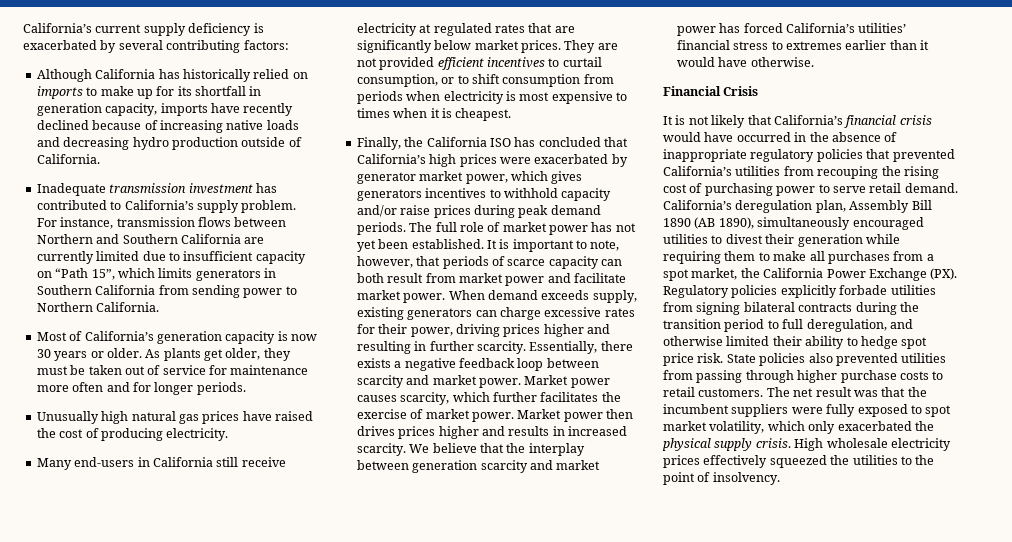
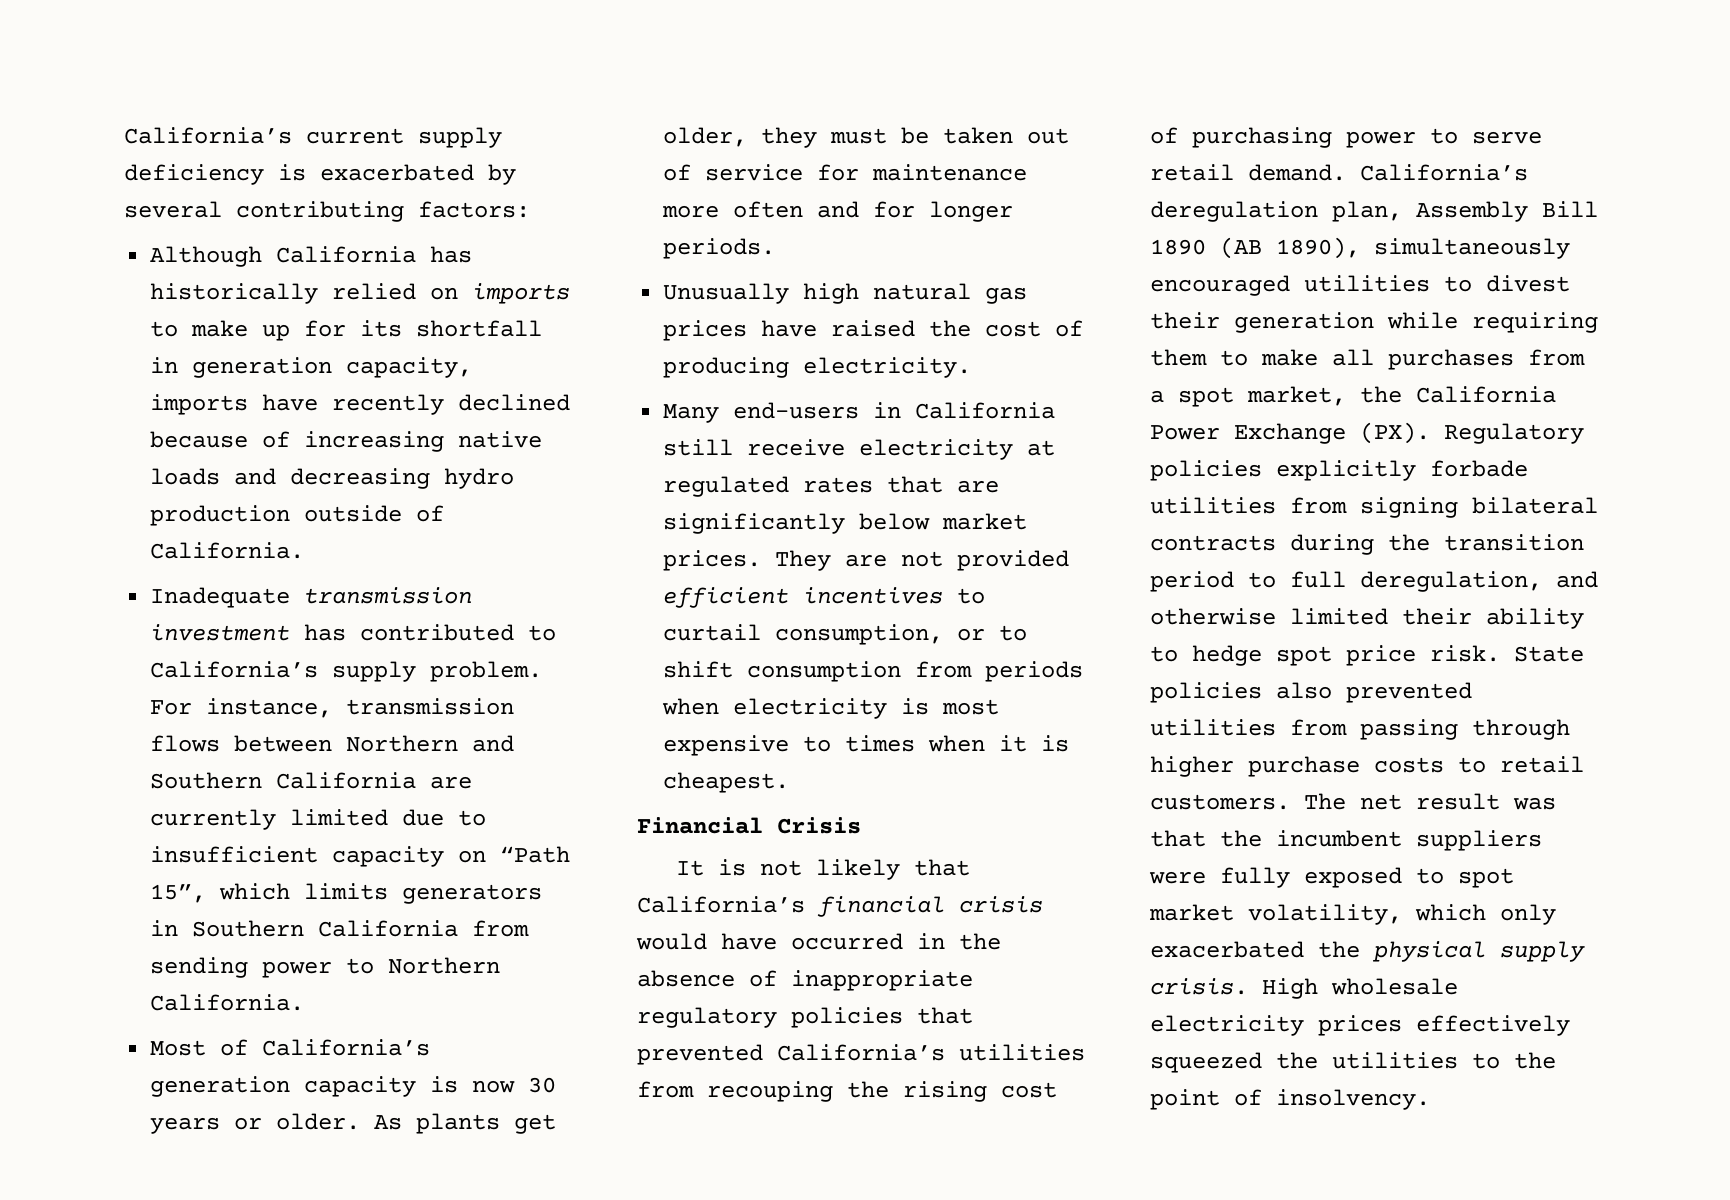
- Finally, the California ISO has concluded that California’s high prices were exacerbated by generator market power, which gives generators incentives to withhold capacity and/or raise prices during peak demand periods. The full role of market power has not yet been established. It is important to note, however, that periods of scarce capacity can both result from market power and facilitate market power. When demand exceeds supply, existing generators can charge excessive rates for their power, driving prices higher and resulting in further scarcity. Essentially, there exists a negative feedback loop between scarcity and market power. Market power causes scarcity, which further facilitates the exercise of market power. Market power then drives prices higher and results in increased scarcity. We believe that the interplay between generation scarcity and market power has forced California’s utilities’ financial stress to extremes earlier than it would have otherwise.

